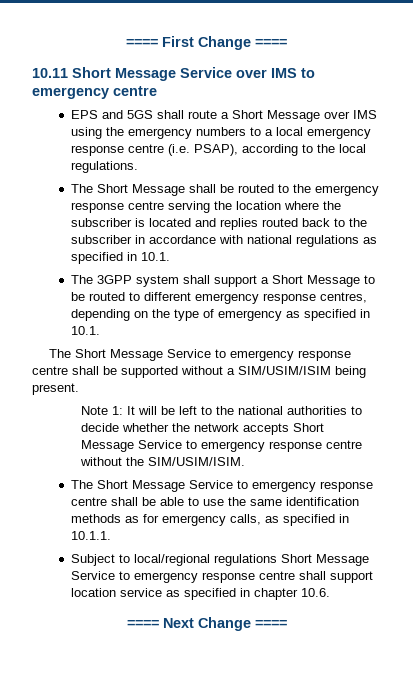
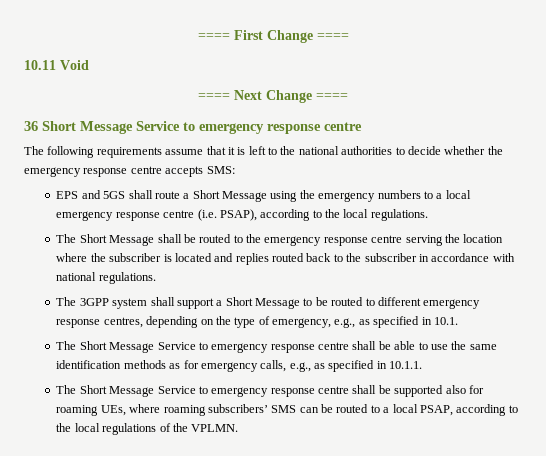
- 10.11 Short Message Service over IMS to emergency centre
+ 10.11 Void
+ ==== Next Change ====
+ 36 Short Message Service to emergency response centre
+ The following requirements assume that it is left to the national authorities to decide whether the emergency response centre accepts SMS:
- EPS and 5GS shall route a Short Message over IMS using the emergency numbers to a local emergency response centre (i.e. PSAP), according to the local regulations.
+ EPS and 5GS shall route a Short Message using the emergency numbers to a local emergency response centre (i.e. PSAP), according to the local regulations.
- The Short Message shall be routed to the emergency response centre serving the location where the subscriber is located and replies routed back to the subscriber in accordance with national regulations as specified in 10.1.
+ The Short Message shall be routed to the emergency response centre serving the location where the subscriber is located and replies routed back to the subscriber in accordance with national regulations.
- The 3GPP system shall support a Short Message to be routed to different emergency response centres, depending on the type of emergency as specified in 10.1.
- The Short Message Service to emergency response centre shall be supported without a SIM/USIM/ISIM being present.
- Note 1: It will be left to the national authorities to decide whether the network accepts Short Message Service to emergency response centre without the SIM/USIM/ISIM.
+ The 3GPP system shall support a Short Message to be routed to different emergency response centres, depending on the type of emergency, e.g., as specified in 10.1.
- The Short Message Service to emergency response centre shall be able to use the same identification methods as for emergency calls, as specified in 10.1.1.
+ The Short Message Service to emergency response centre shall be able to use the same identification methods as for emergency calls, e.g., as specified in 10.1.1.
- Subject to local/regional regulations Short Message Service to emergency response centre shall support location service as specified in chapter 10.6.
- ==== Next Change ====
+ The Short Message Service to emergency response centre shall be supported also for roaming UEs, where roaming subscribers’ SMS can be routed to a local PSAP, according to the local regulations of the VPLMN.

